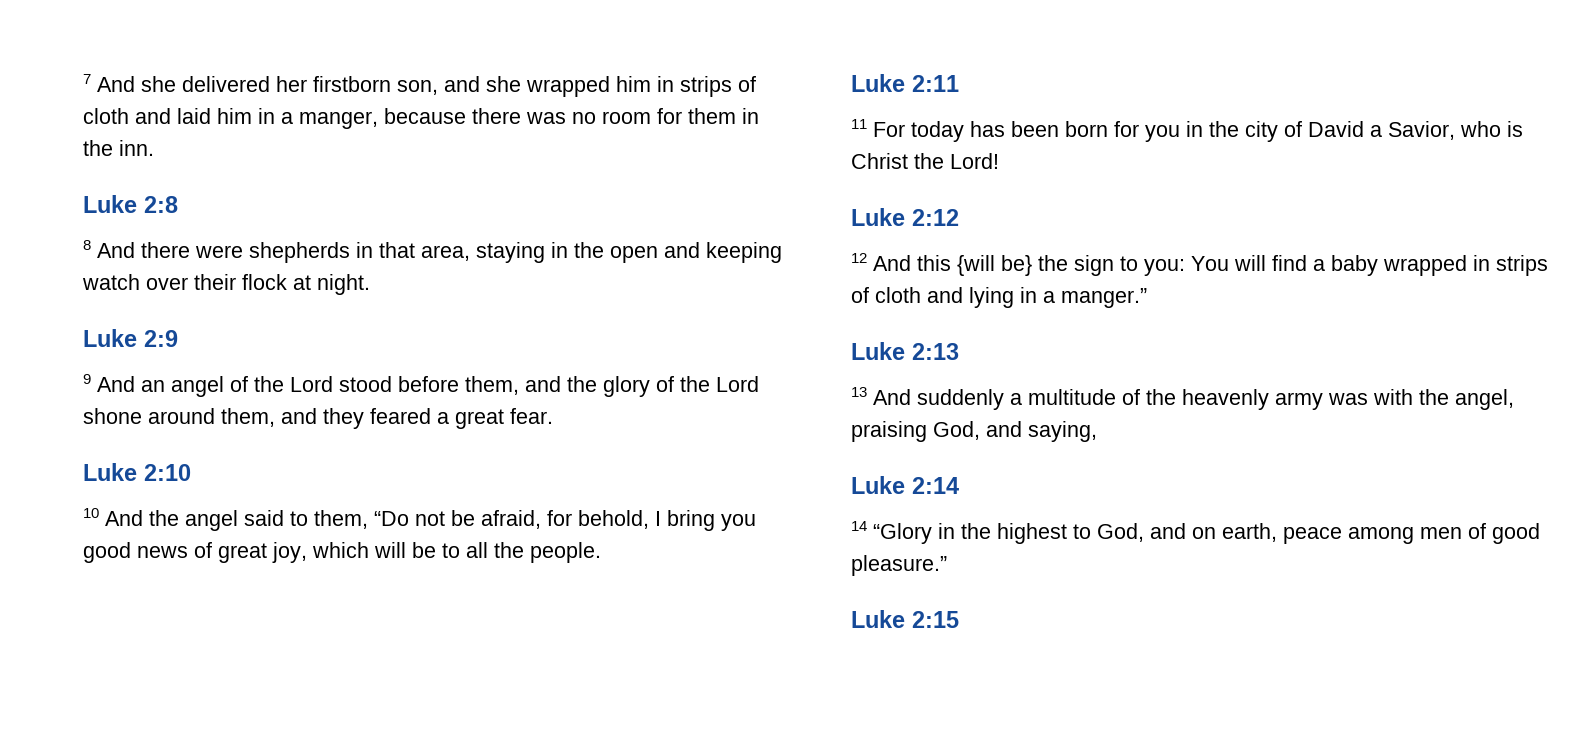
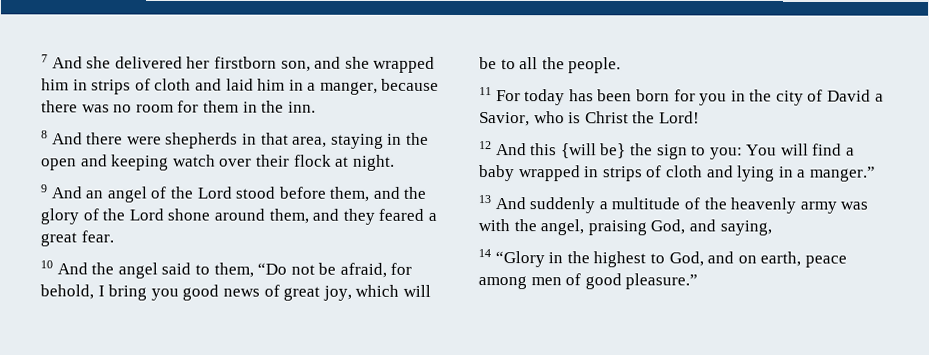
- Luke 2:8
- Luke 2:9
- Luke 2:10
- Luke 2:11
- Luke 2:12
- Luke 2:13
- Luke 2:14
- Luke 2:15

